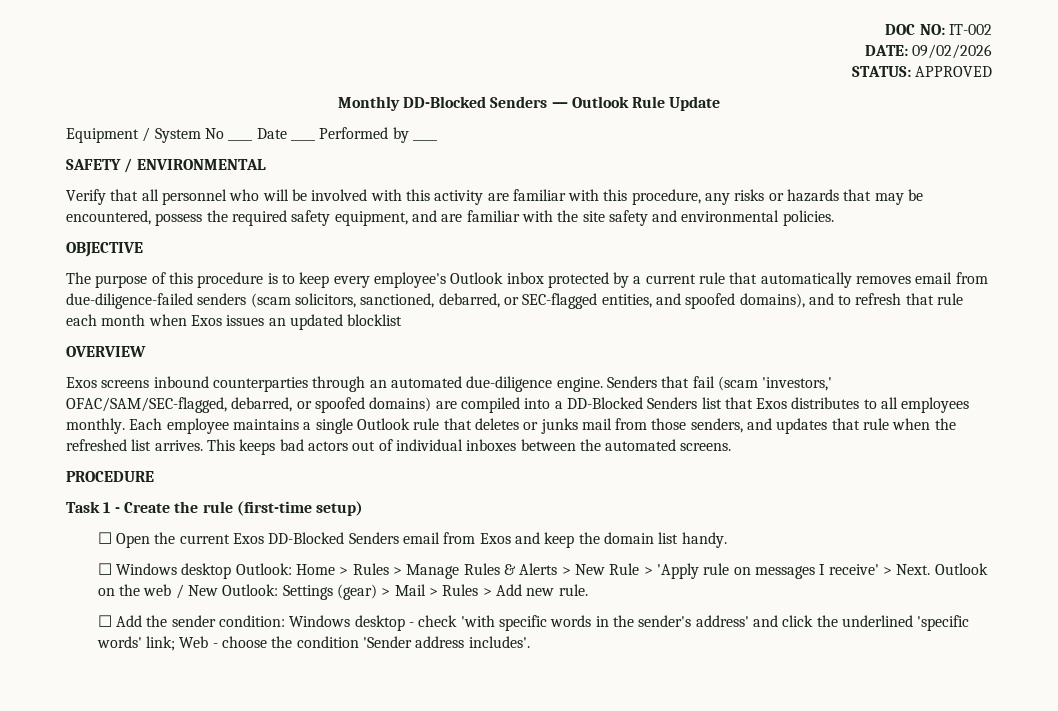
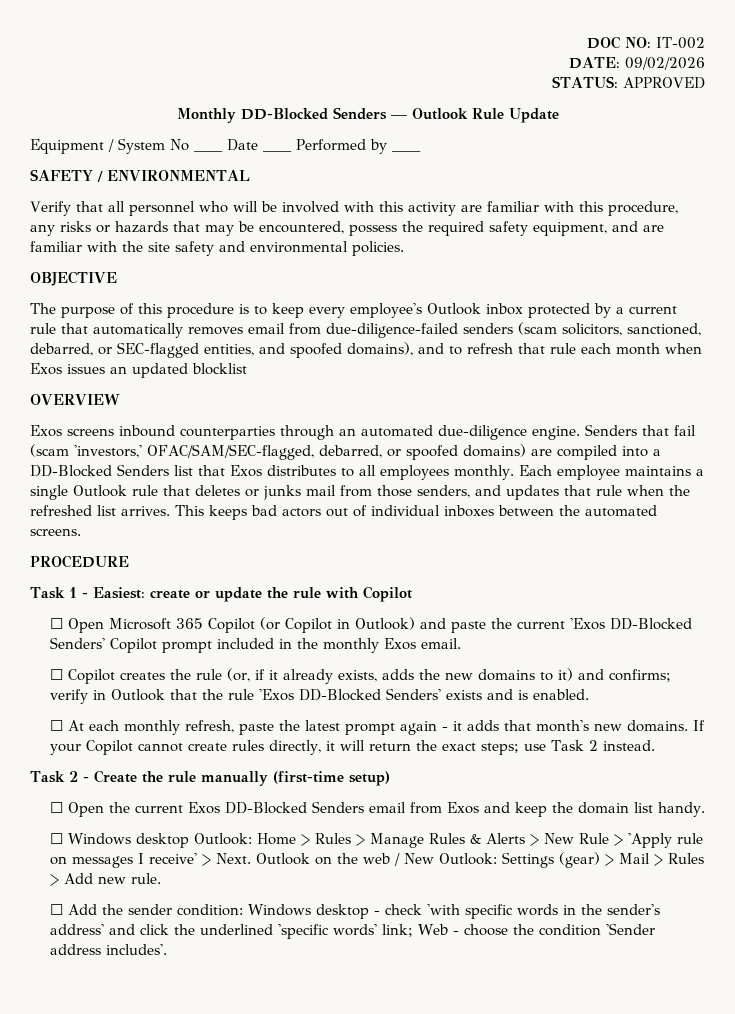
- Task 1 - Create the rule (first-time setup)
+ Task 1 - Easiest: create or update the rule with Copilot
+ ☐ Open Microsoft 365 Copilot (or Copilot in Outlook) and paste the current 'Exos DD-Blocked Senders' Copilot prompt included in the monthly Exos email.
+ ☐ Copilot creates the rule (or, if it already exists, adds the new domains to it) and confirms; verify in Outlook that the rule 'Exos DD-Blocked Senders' exists and is enabled.
+ ☐ At each monthly refresh, paste the latest prompt again - it adds that month's new domains. If your Copilot cannot create rules directly, it will return the exact steps; use Task 2 instead.
+ Task 2 - Create the rule manually (first-time setup)

